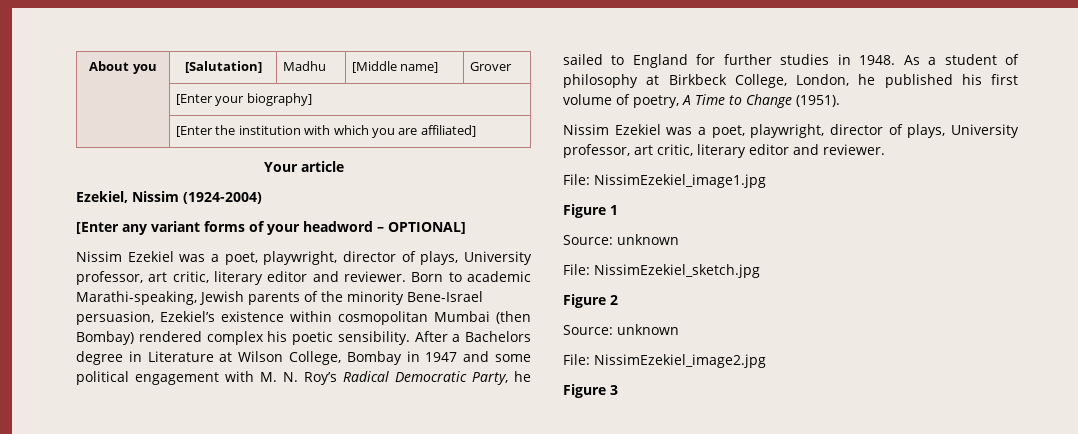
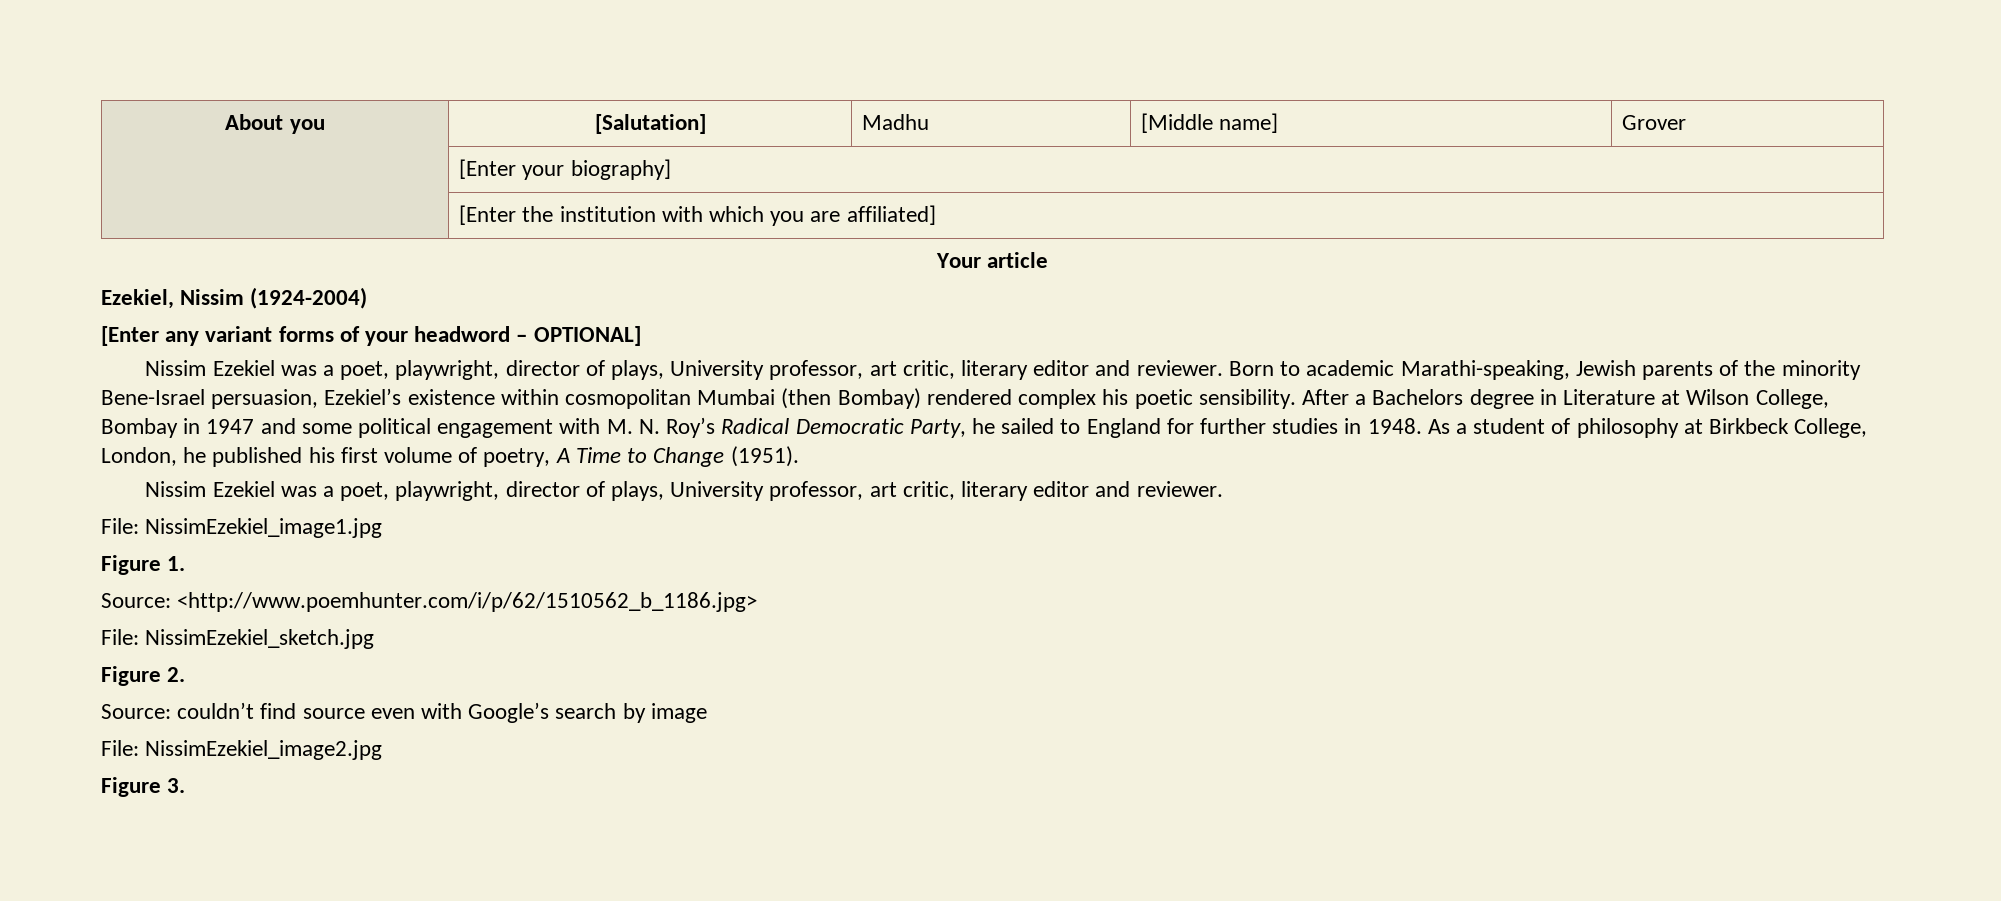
- Figure 1
- Source: unknown
+ Figure 1.
+ Source: <http://www.poemhunter.com/i/p/62/1510562_b_1186.jpg>
- Figure 2
- Source: unknown
+ Figure 2.
+ Source: couldn’t find source even with Google’s search by image
- Figure 3
+ Figure 3.

